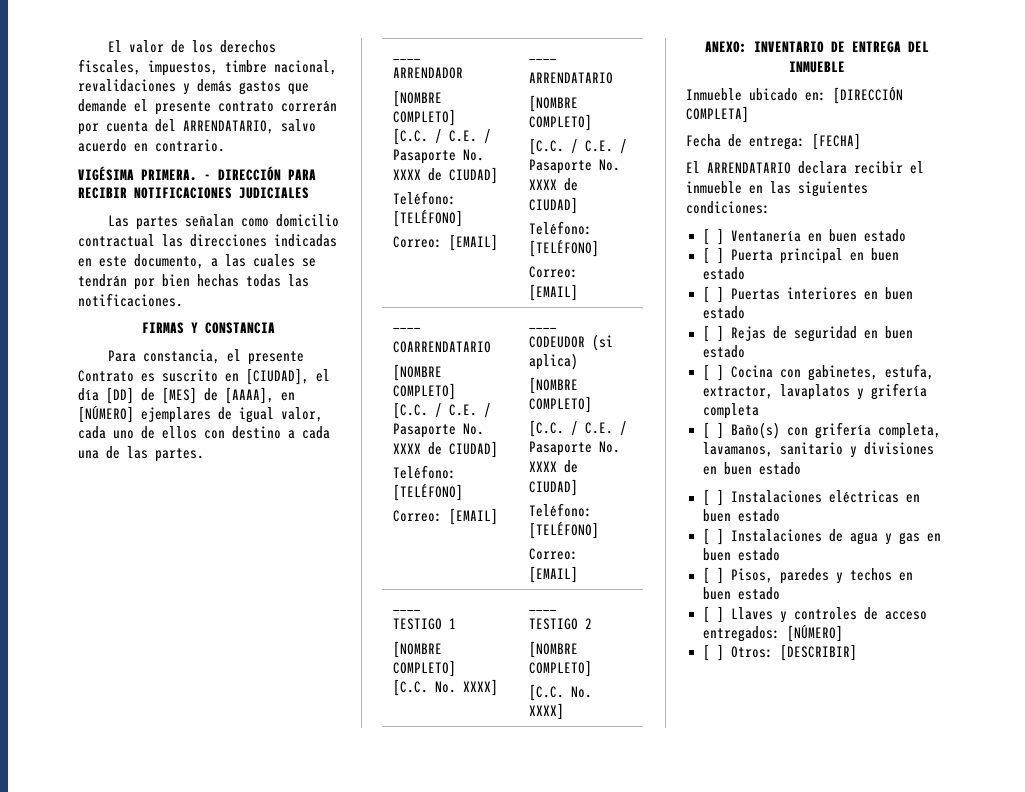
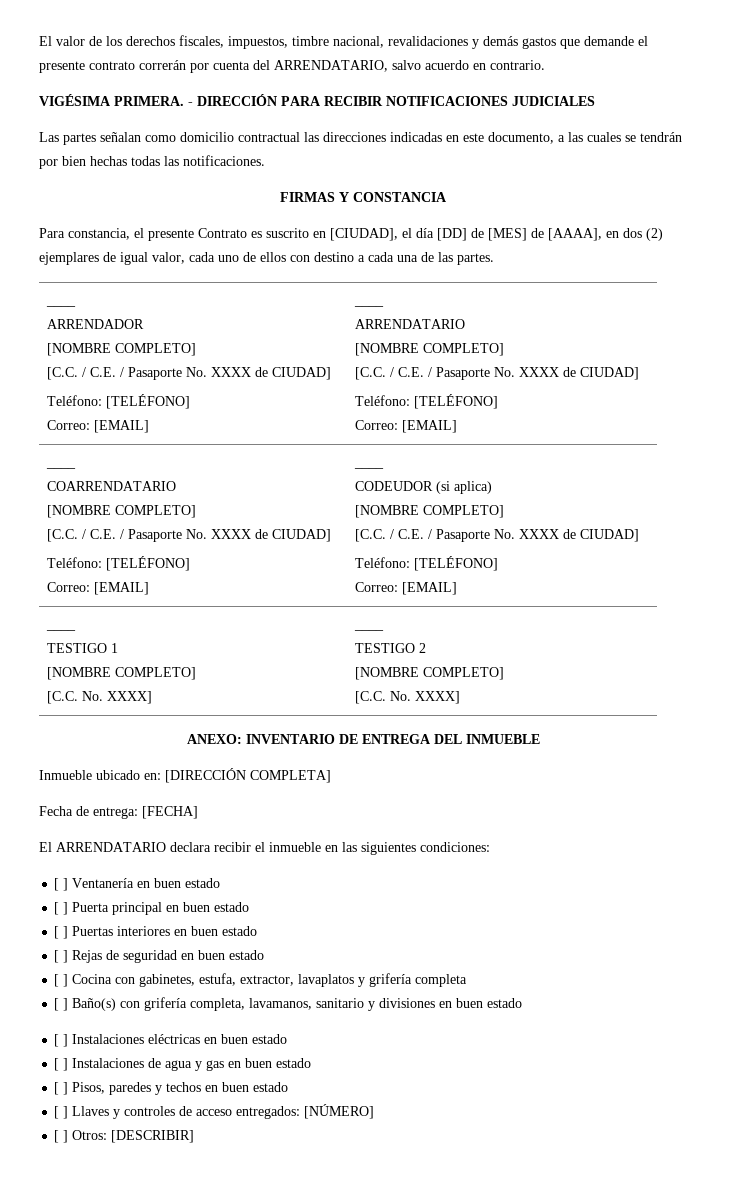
- Para constancia, el presente Contrato es suscrito en [CIUDAD], el día [DD] de [MES] de [AAAA], en [NÚMERO] ejemplares de igual valor, cada uno de ellos con destino a cada una de las partes.
+ Para constancia, el presente Contrato es suscrito en [CIUDAD], el día [DD] de [MES] de [AAAA], en dos (2) ejemplares de igual valor, cada uno de ellos con destino a cada una de las partes.

